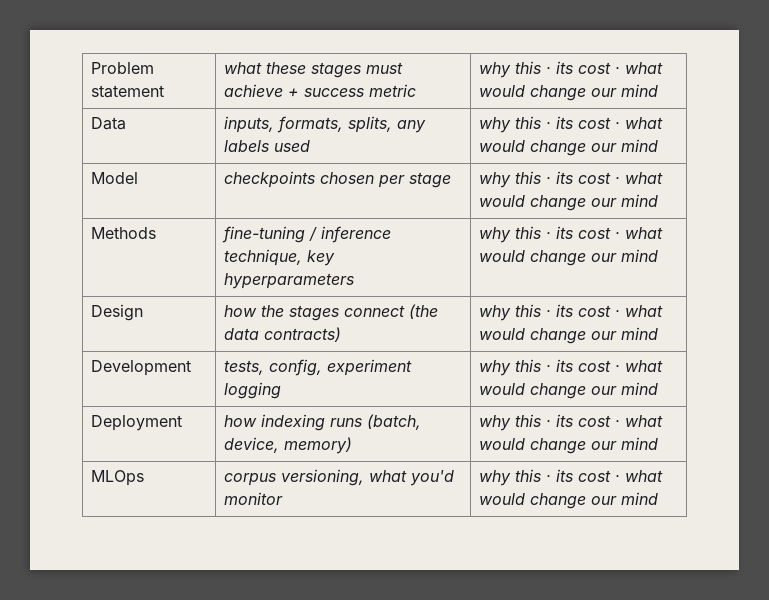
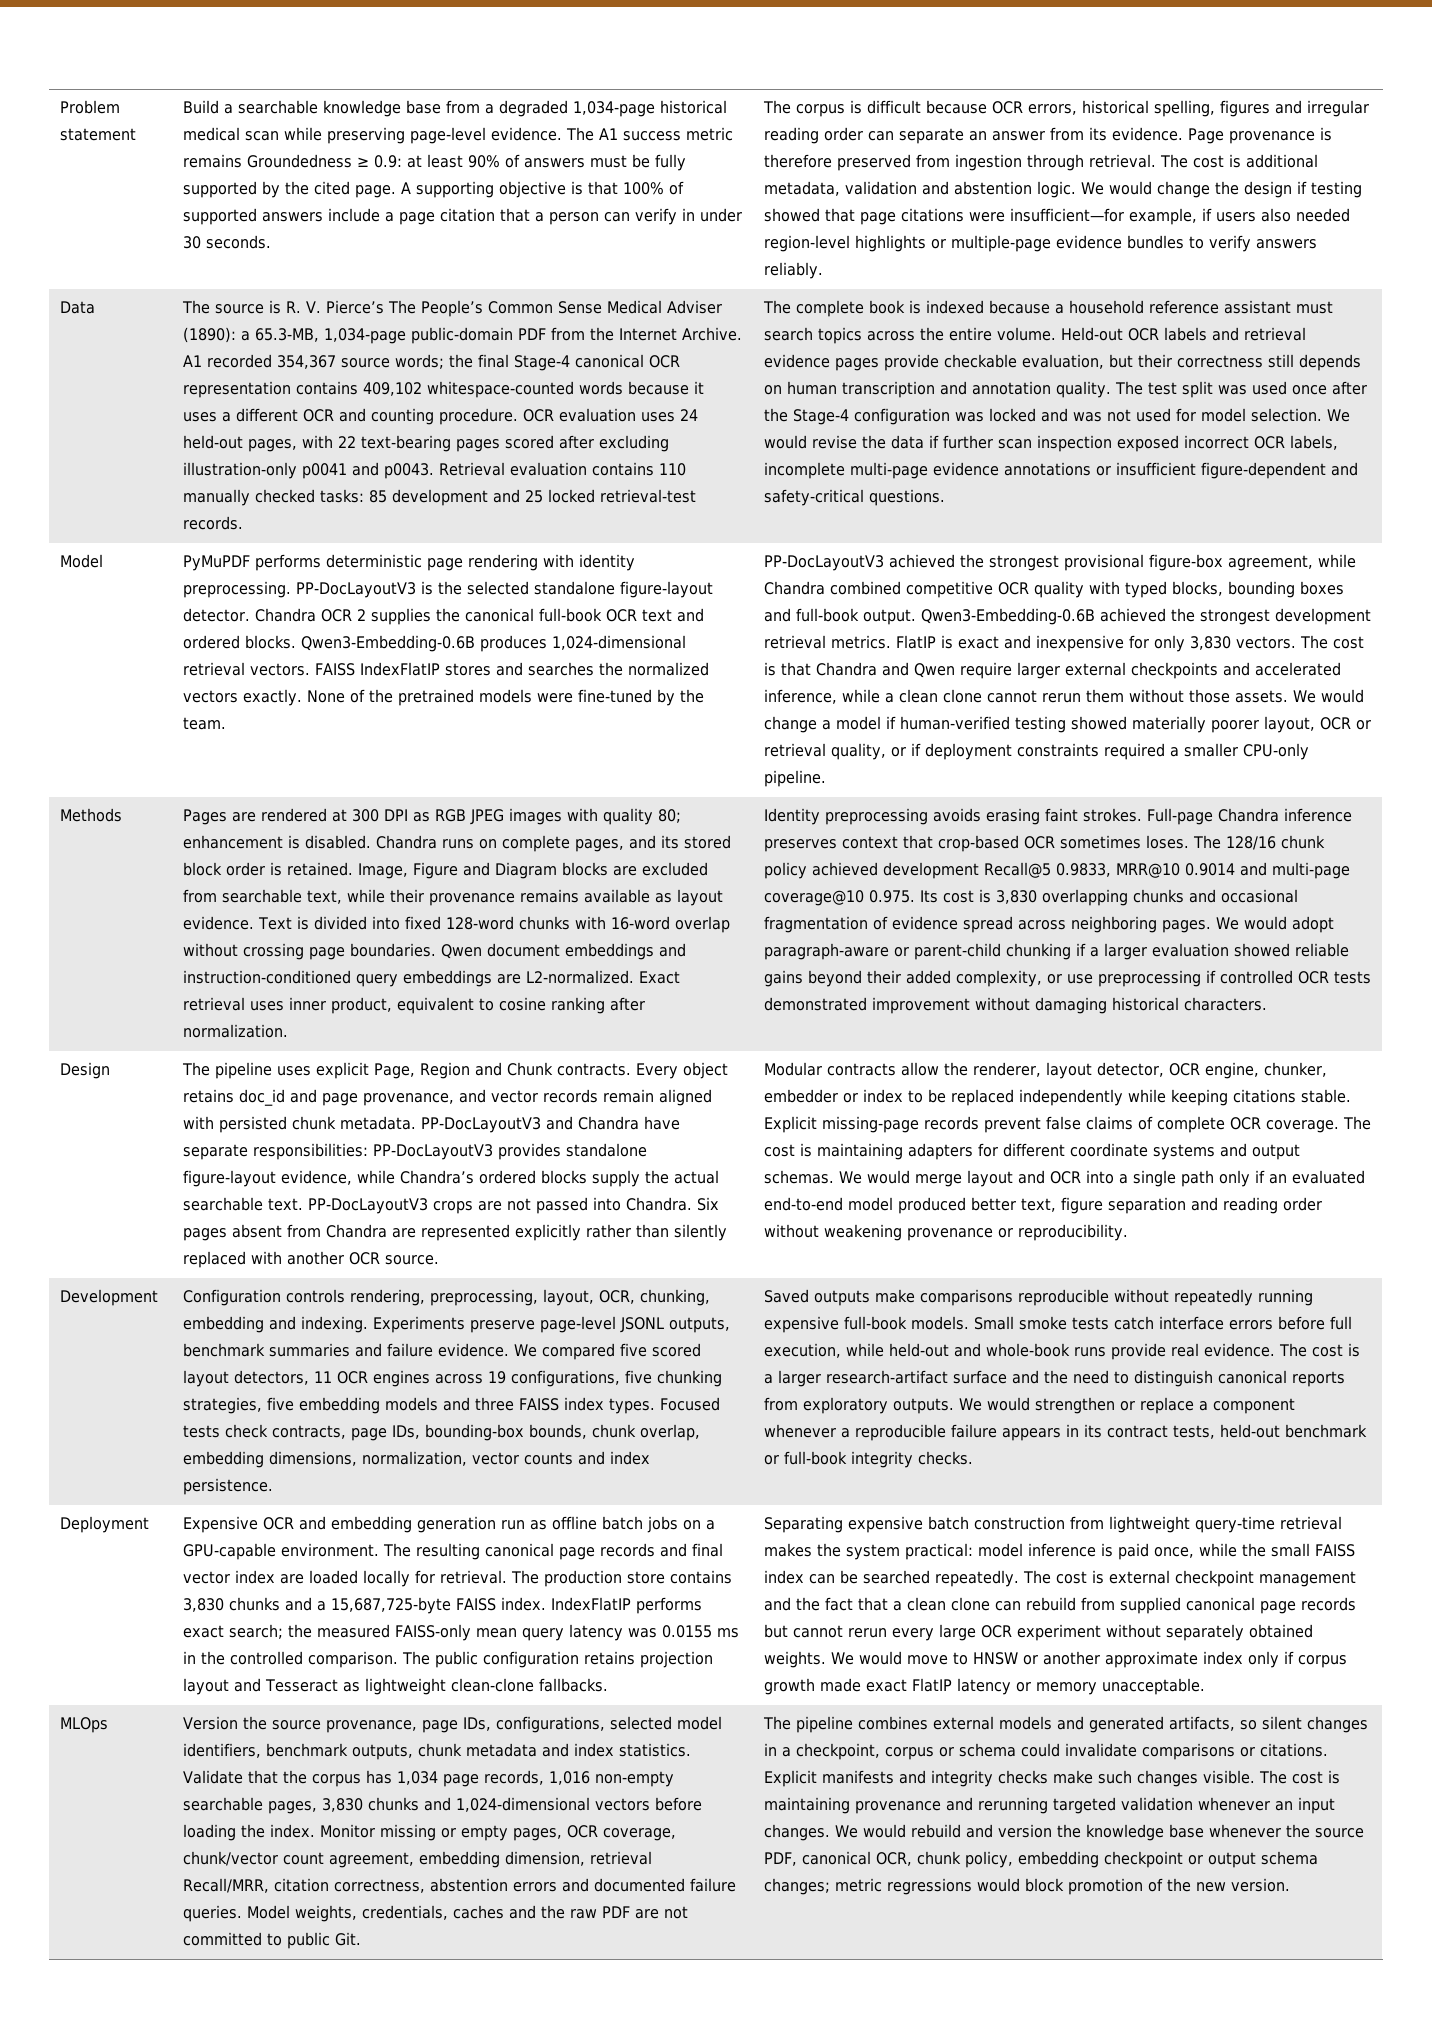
- what these stages must achieve + success metric | why this · its cost · what would change our mind
- Data | inputs, formats, splits, any labels used | why this · its cost · what would change our mind
- Model | checkpoints chosen per stage | why this · its cost · what would change our mind
- Methods | fine-tuning / inference technique, key hyperparameters | why this · its cost · what would change our mind
- Design | how the stages connect (the data contracts) | why this · its cost · what would change our mind
- Development | tests, config, experiment logging | why this · its cost · what would change our mind
- Deployment | how indexing runs (batch, device, memory) | why this · its cost · what would change our mind
- MLOps | corpus versioning, what you'd monitor | why this · its cost · what would change our mind
+ Build a searchable knowledge base from a degraded 1,034-page historical medical scan while preserving page-level evidence. The A1 success metric remains Groundedness ≥ 0.9: at least 90% of answers must be fully supported by the cited page. A supporting objective is that 100% of supported answers include a page citation that a person can verify in under 30 seconds. | The corpus is difficult because OCR errors, historical spelling, figures and irregular reading order can separate an answer from its evidence. Page provenance is therefore preserved from ingestion through retrieval. The cost is additional metadata, validation and abstention logic. We would change the design if testing showed that page citations were insufficient—for example, if users also needed region-level highlights or multiple-page evidence bundles to verify answers reliably.
+ Data | The source is R. V. Pierce’s The People’s Common Sense Medical Adviser (1890): a 65.3-MB, 1,034-page public-domain PDF from the Internet Archive. A1 recorded 354,367 source words; the final Stage-4 canonical OCR representation contains 409,102 whitespace-counted words because it uses a different OCR and counting procedure. OCR evaluation uses 24 held-out pages, with 22 text-bearing pages scored after excluding illustration-only p0041 and p0043. Retrieval evaluation contains 110 manually checked tasks: 85 development and 25 locked retrieval-test records. | The complete book is indexed because a household reference assistant must search topics across the entire volume. Held-out OCR labels and retrieval evidence pages provide checkable evaluation, but their correctness still depends on human transcription and annotation quality. The test split was used once after the Stage-4 configuration was locked and was not used for model selection. We would revise the data if further scan inspection exposed incorrect OCR labels, incomplete multi-page evidence annotations or insufficient figure-dependent and safety-critical questions.
+ Model | PyMuPDF performs deterministic page rendering with identity preprocessing. PP-DocLayoutV3 is the selected standalone figure-layout detector. Chandra OCR 2 supplies the canonical full-book OCR text and ordered blocks. Qwen3-Embedding-0.6B produces 1,024-dimensional retrieval vectors. FAISS IndexFlatIP stores and searches the normalized vectors exactly. None of the pretrained models were fine-tuned by the team. | PP-DocLayoutV3 achieved the strongest provisional figure-box agreement, while Chandra combined competitive OCR quality with typed blocks, bounding boxes and full-book output. Qwen3-Embedding-0.6B achieved the strongest development retrieval metrics. FlatIP is exact and inexpensive for only 3,830 vectors. The cost is that Chandra and Qwen require larger external checkpoints and accelerated inference, while a clean clone cannot rerun them without those assets. We would change a model if human-verified testing showed materially poorer layout, OCR or retrieval quality, or if deployment constraints required a smaller CPU-only pipeline.
+ Methods | Pages are rendered at 300 DPI as RGB JPEG images with quality 80; enhancement is disabled. Chandra runs on complete pages, and its stored block order is retained. Image, Figure and Diagram blocks are excluded from searchable text, while their provenance remains available as layout evidence. Text is divided into fixed 128-word chunks with 16-word overlap without crossing page boundaries. Qwen document embeddings and instruction-conditioned query embeddings are L2-normalized. Exact retrieval uses inner product, equivalent to cosine ranking after normalization. | Identity preprocessing avoids erasing faint strokes. Full-page Chandra inference preserves context that crop-based OCR sometimes loses. The 128/16 chunk policy achieved development Recall@5 0.9833, MRR@10 0.9014 and multi-page coverage@10 0.975. Its cost is 3,830 overlapping chunks and occasional fragmentation of evidence spread across neighboring pages. We would adopt paragraph-aware or parent-child chunking if a larger evaluation showed reliable gains beyond their added complexity, or use preprocessing if controlled OCR tests demonstrated improvement without damaging historical characters.
+ Design | The pipeline uses explicit Page, Region and Chunk contracts. Every object retains doc_id and page provenance, and vector records remain aligned with persisted chunk metadata. PP-DocLayoutV3 and Chandra have separate responsibilities: PP-DocLayoutV3 provides standalone figure-layout evidence, while Chandra’s ordered blocks supply the actual searchable text. PP-DocLayoutV3 crops are not passed into Chandra. Six pages absent from Chandra are represented explicitly rather than silently replaced with another OCR source. | Modular contracts allow the renderer, layout detector, OCR engine, chunker, embedder or index to be replaced independently while keeping citations stable. Explicit missing-page records prevent false claims of complete OCR coverage. The cost is maintaining adapters for different coordinate systems and output schemas. We would merge layout and OCR into a single path only if an evaluated end-to-end model produced better text, figure separation and reading order without weakening provenance or reproducibility.
+ Development | Configuration controls rendering, preprocessing, layout, OCR, chunking, embedding and indexing. Experiments preserve page-level JSONL outputs, benchmark summaries and failure evidence. We compared five scored layout detectors, 11 OCR engines across 19 configurations, five chunking strategies, five embedding models and three FAISS index types. Focused tests check contracts, page IDs, bounding-box bounds, chunk overlap, embedding dimensions, normalization, vector counts and index persistence. | Saved outputs make comparisons reproducible without repeatedly running expensive full-book models. Small smoke tests catch interface errors before full execution, while held-out and whole-book runs provide real evidence. The cost is a larger research-artifact surface and the need to distinguish canonical reports from exploratory outputs. We would strengthen or replace a component whenever a reproducible failure appears in its contract tests, held-out benchmark or full-book integrity checks.
+ Deployment | Expensive OCR and embedding generation run as offline batch jobs on a GPU-capable environment. The resulting canonical page records and final vector index are loaded locally for retrieval. The production store contains 3,830 chunks and a 15,687,725-byte FAISS index. IndexFlatIP performs exact search; the measured FAISS-only mean query latency was 0.0155 ms in the controlled comparison. The public configuration retains projection layout and Tesseract as lightweight clean-clone fallbacks. | Separating expensive batch construction from lightweight query-time retrieval makes the system practical: model inference is paid once, while the small FAISS index can be searched repeatedly. The cost is external checkpoint management and the fact that a clean clone can rebuild from supplied canonical page records but cannot rerun every large OCR experiment without separately obtained weights. We would move to HNSW or another approximate index only if corpus growth made exact FlatIP latency or memory unacceptable.
+ MLOps | Version the source provenance, page IDs, configurations, selected model identifiers, benchmark outputs, chunk metadata and index statistics. Validate that the corpus has 1,034 page records, 1,016 non-empty searchable pages, 3,830 chunks and 1,024-dimensional vectors before loading the index. Monitor missing or empty pages, OCR coverage, chunk/vector count agreement, embedding dimension, retrieval Recall/MRR, citation correctness, abstention errors and documented failure queries. Model weights, credentials, caches and the raw PDF are not committed to public Git. | The pipeline combines external models and generated artifacts, so silent changes in a checkpoint, corpus or schema could invalidate comparisons or citations. Explicit manifests and integrity checks make such changes visible. The cost is maintaining provenance and rerunning targeted validation whenever an input changes. We would rebuild and version the knowledge base whenever the source PDF, canonical OCR, chunk policy, embedding checkpoint or output schema changes; metric regressions would block promotion of the new version.

